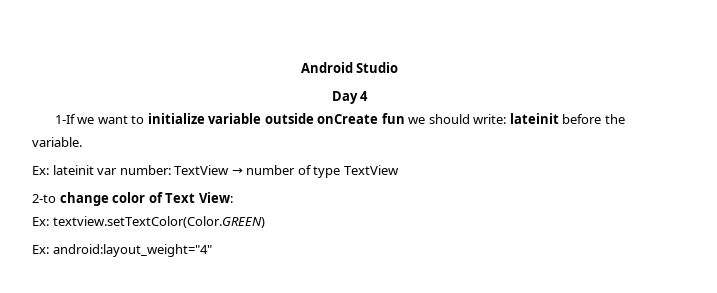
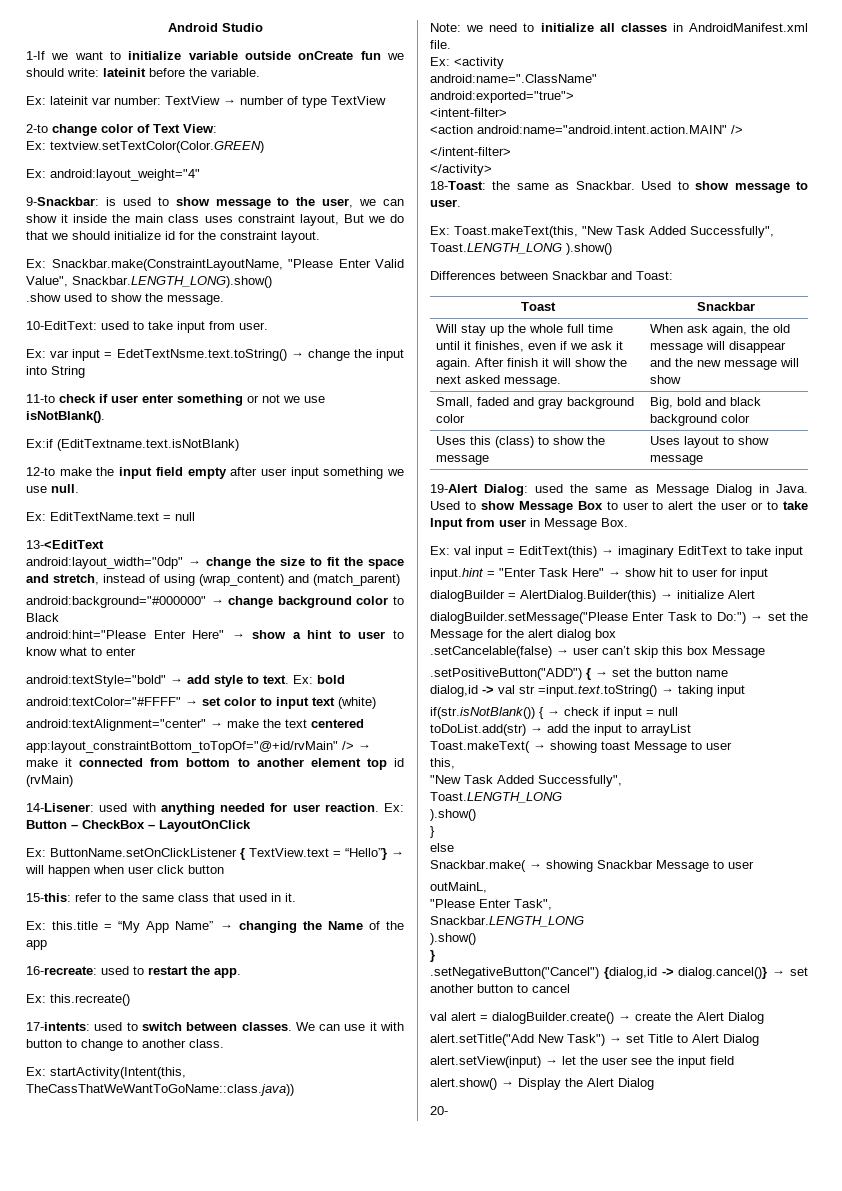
- Day 4
+ 9-Snackbar: is used to show message to the user, we can show it inside the main class uses constraint layout, But we do that we should initialize id for the constraint layout.
+ Ex: Snackbar.make(ConstraintLayoutName, "Please Enter Valid Value", Snackbar.LENGTH_LONG).show()
+ .show used to show the message.
+ 10-EditText: used to take input from user.
+ Ex: var input = EdetTextNsme.text.toString() → change the input into String
+ 11-to check if user enter something or not we use isNotBlank().
+ Ex:if (EditTextname.text.isNotBlank)
+ 12-to make the input field empty after user input something we use null.
+ Ex: EditTextName.text = null
+ 13-<EditText
+ android:layout_width="0dp" → change the size to fit the space and stretch, instead of using (wrap_content) and (match_parent)
+ android:background="#000000" → change background color to Black
+ android:hint="Please Enter Here" → show a hint to user to know what to enter
+ android:textStyle="bold" → add style to text. Ex: bold
+ android:textColor="#FFFF" → set color to input text (white)
+ android:textAlignment="center" → make the text centered
+ app:layout_constraintBottom_toTopOf="@+id/rvMain" /> → make it connected from bottom to another element top id (rvMain)
+ 14-Lisener: used with anything needed for user reaction. Ex: Button – CheckBox – LayoutOnClick
+ Ex: ButtonName.setOnClickListener { TextView.text = “Hello”} → will happen when user click button
+ 15-this: refer to the same class that used in it.
+ Ex: this.title = “My App Name” → changing the Name of the app
+ 16-recreate: used to restart the app.
+ Ex: this.recreate()
+ 17-intents: used to switch between classes. We can use it with button to change to another class.
+ Ex: startActivity(Intent(this, TheCassThatWeWantToGoName::class.java))
+ Note: we need to initialize all classes in AndroidManifest.xml file.
+ Ex: <activity
+ android:name=".ClassName"
+ android:exported="true">
+ <intent-filter>
+ <action android:name="android.intent.action.MAIN" />
+ </intent-filter>
+ </activity>
+ 18-Toast: the same as Snackbar. Used to show message to user.
+ Ex: Toast.makeText(this, "New Task Added Successfully", Toast.LENGTH_LONG ).show()
+ Differences between Snackbar and Toast:
+ Toast | Snackbar
+ Will stay up the whole full time until it finishes, even if we ask it again. After finish it will show the next asked message. | When ask again, the old message will disappear and the new message will show
+ Small, faded and gray background color | Big, bold and black background color
+ Uses this (class) to show the message | Uses layout to show message
+ 19-Alert Dialog: used the same as Message Dialog in Java. Used to show Message Box to user to alert the user or to take Input from user in Message Box.
+ Ex: val input = EditText(this) → imaginary EditText to take input
+ input.hint = "Enter Task Here" → show hit to user for input
+ dialogBuilder = AlertDialog.Builder(this) → initialize Alert
+ dialogBuilder.setMessage("Please Enter Task to Do:") → set the Message for the alert dialog box
+ .setCancelable(false) → user can’t skip this box Message
+ .setPositiveButton("ADD") { → set the button name
+ dialog,id -> val str =input.text.toString() → taking input
+ if(str.isNotBlank()) { → check if input = null
+ toDoList.add(str) → add the input to arrayList
+ Toast.makeText( → showing toast Message to user
+ this,
+ "New Task Added Successfully",
+ Toast.LENGTH_LONG
+ ).show()
+ }
+ else
+ Snackbar.make( → showing Snackbar Message to user
+ outMainL,
+ "Please Enter Task",
+ Snackbar.LENGTH_LONG
+ ).show()
+ }
+ .setNegativeButton("Cancel") {dialog,id -> dialog.cancel()} → set another button to cancel
+ val alert = dialogBuilder.create() → create the Alert Dialog
+ alert.setTitle("Add New Task") → set Title to Alert Dialog
+ alert.setView(input) → let the user see the input field
+ alert.show() → Display the Alert Dialog
+ 20-

